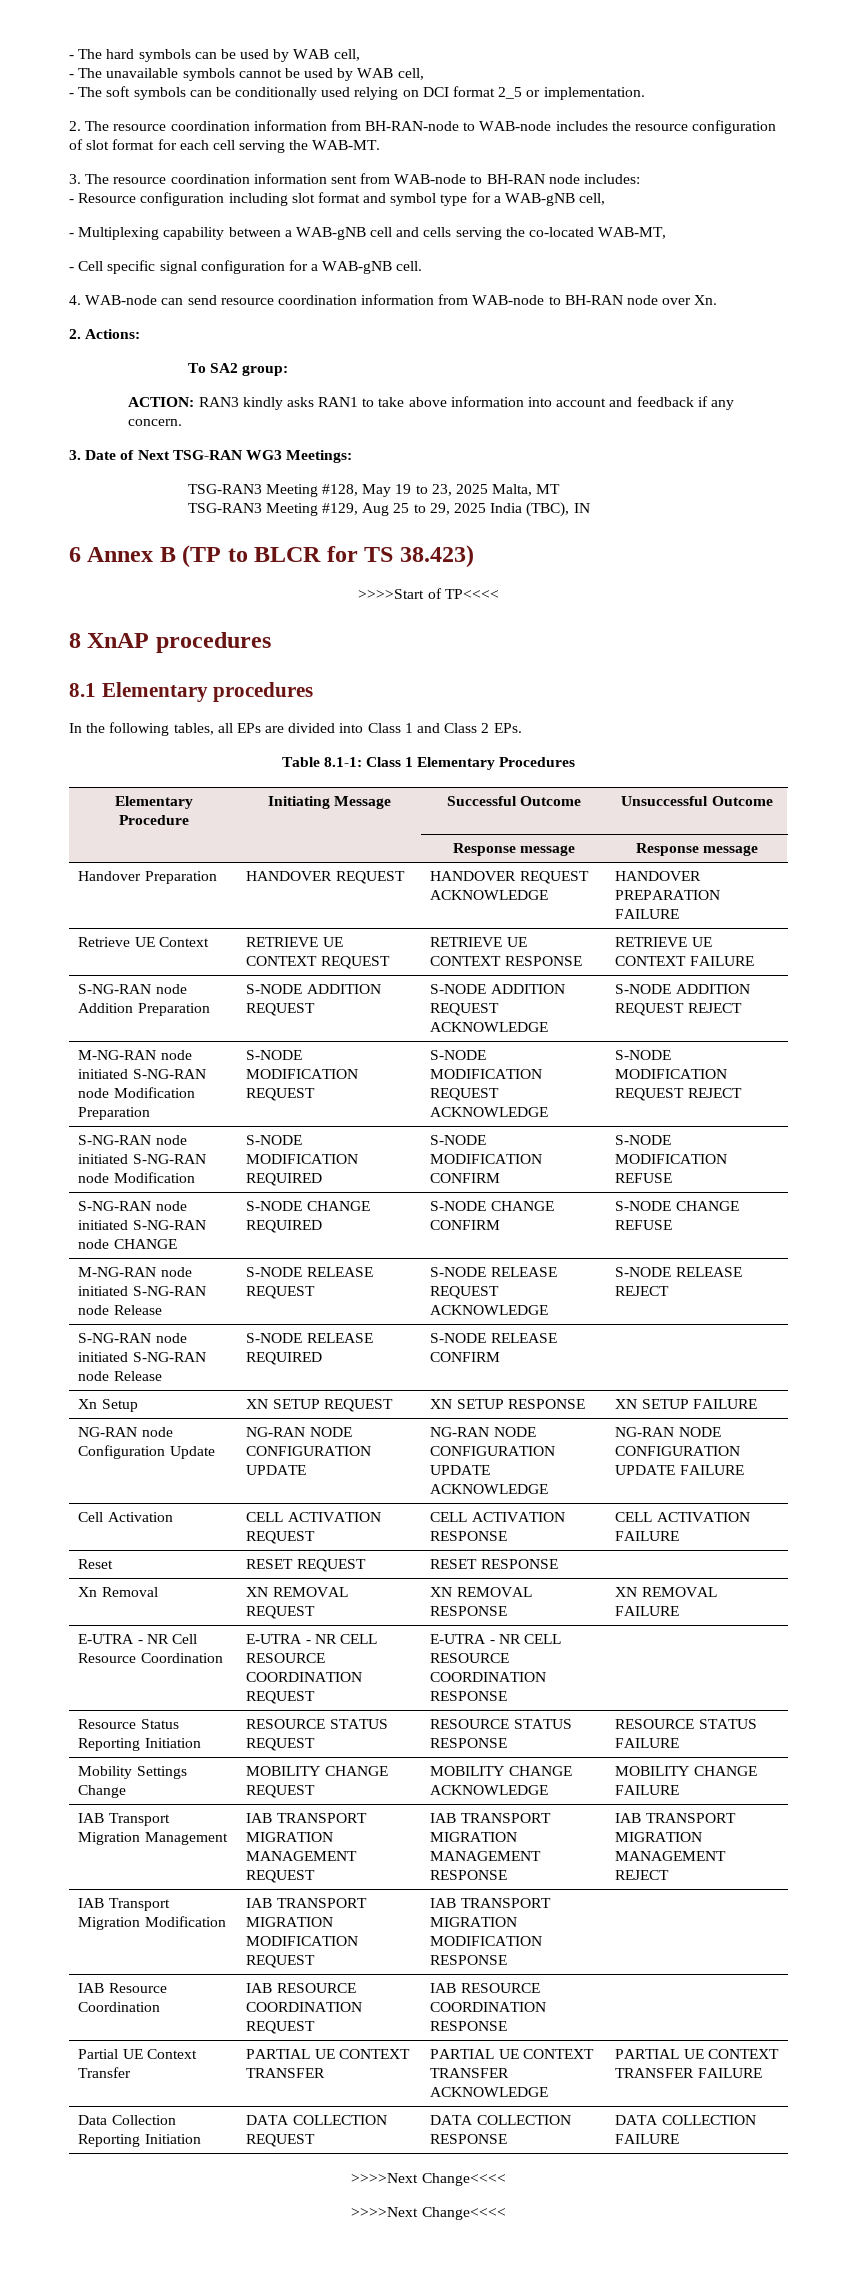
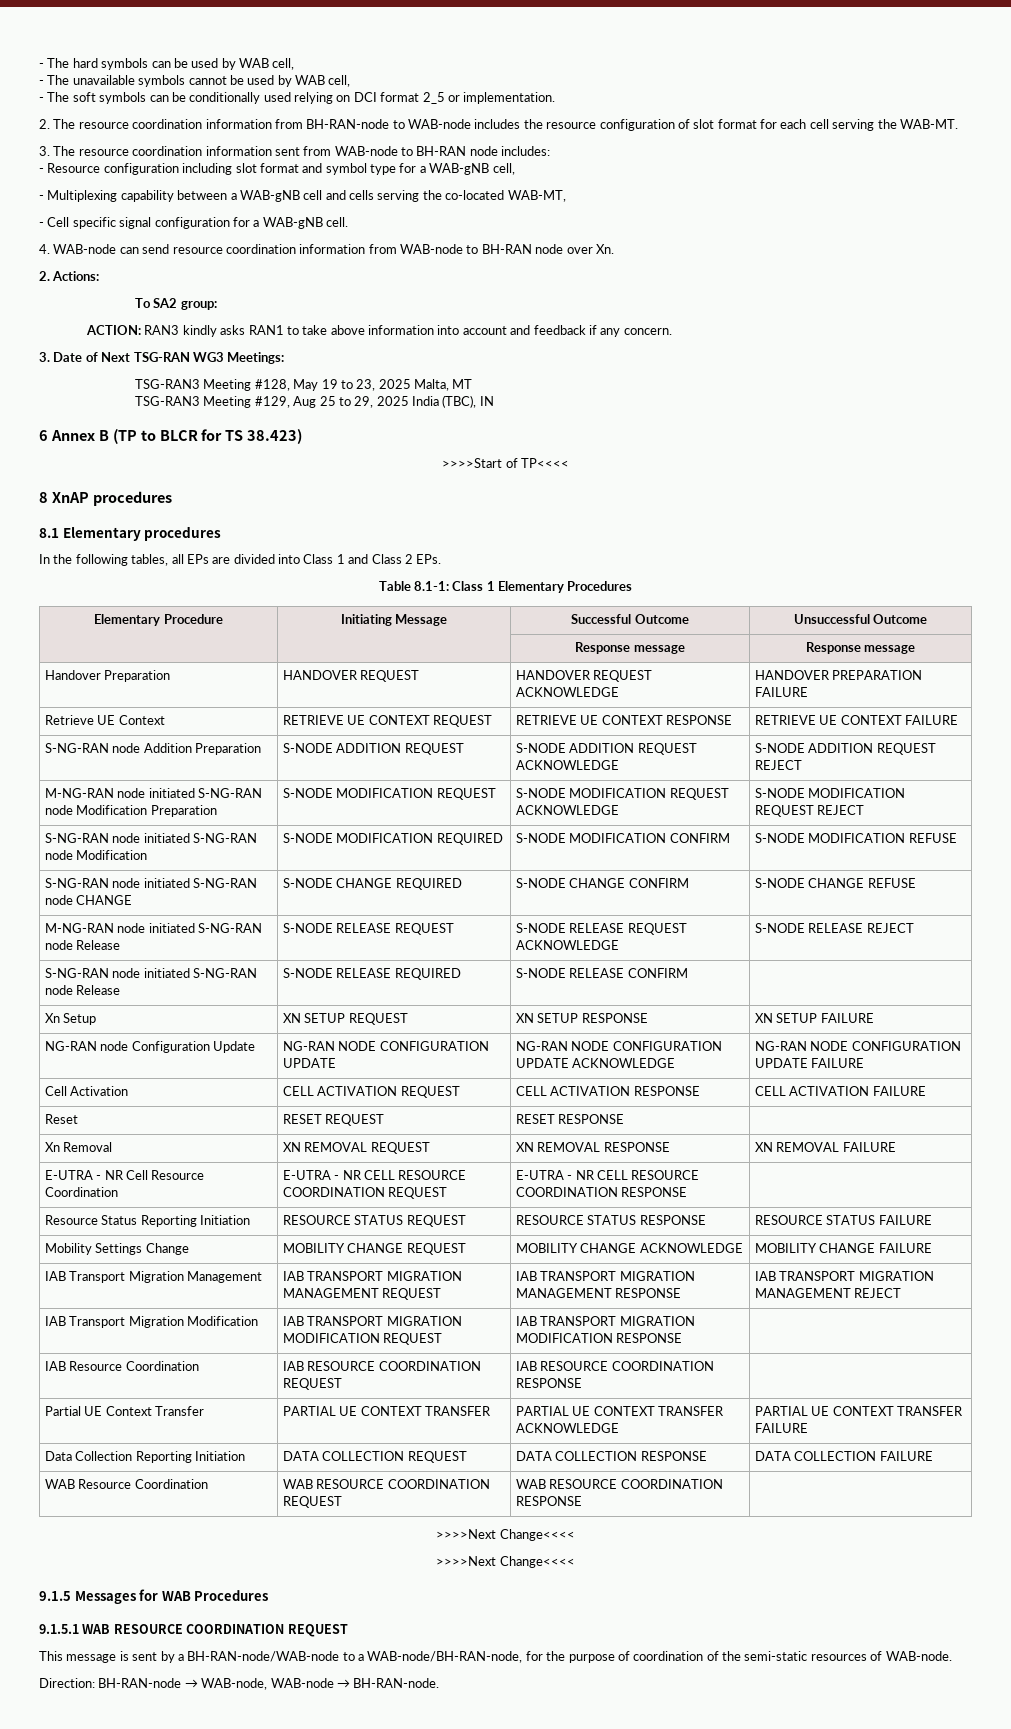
  Data Collection Reporting Initiation | DATA COLLECTION REQUEST | DATA COLLECTION RESPONSE | DATA COLLECTION FAILURE
+ WAB Resource Coordination | WAB RESOURCE COORDINATION REQUEST | WAB RESOURCE COORDINATION RESPONSE |
  >>>>Next Change<<<<
  >>>>Next Change<<<<
+ 9.1.5 Messages for WAB Procedures
+ 9.1.5.1 WAB RESOURCE COORDINATION REQUEST
+ This message is sent by a BH-RAN-node/WAB-node to a WAB-node/BH-RAN-node, for the purpose of coordination of the semi-static resources of WAB-node.
+ Direction: BH-RAN-node → WAB-node, WAB-node → BH-RAN-node.

